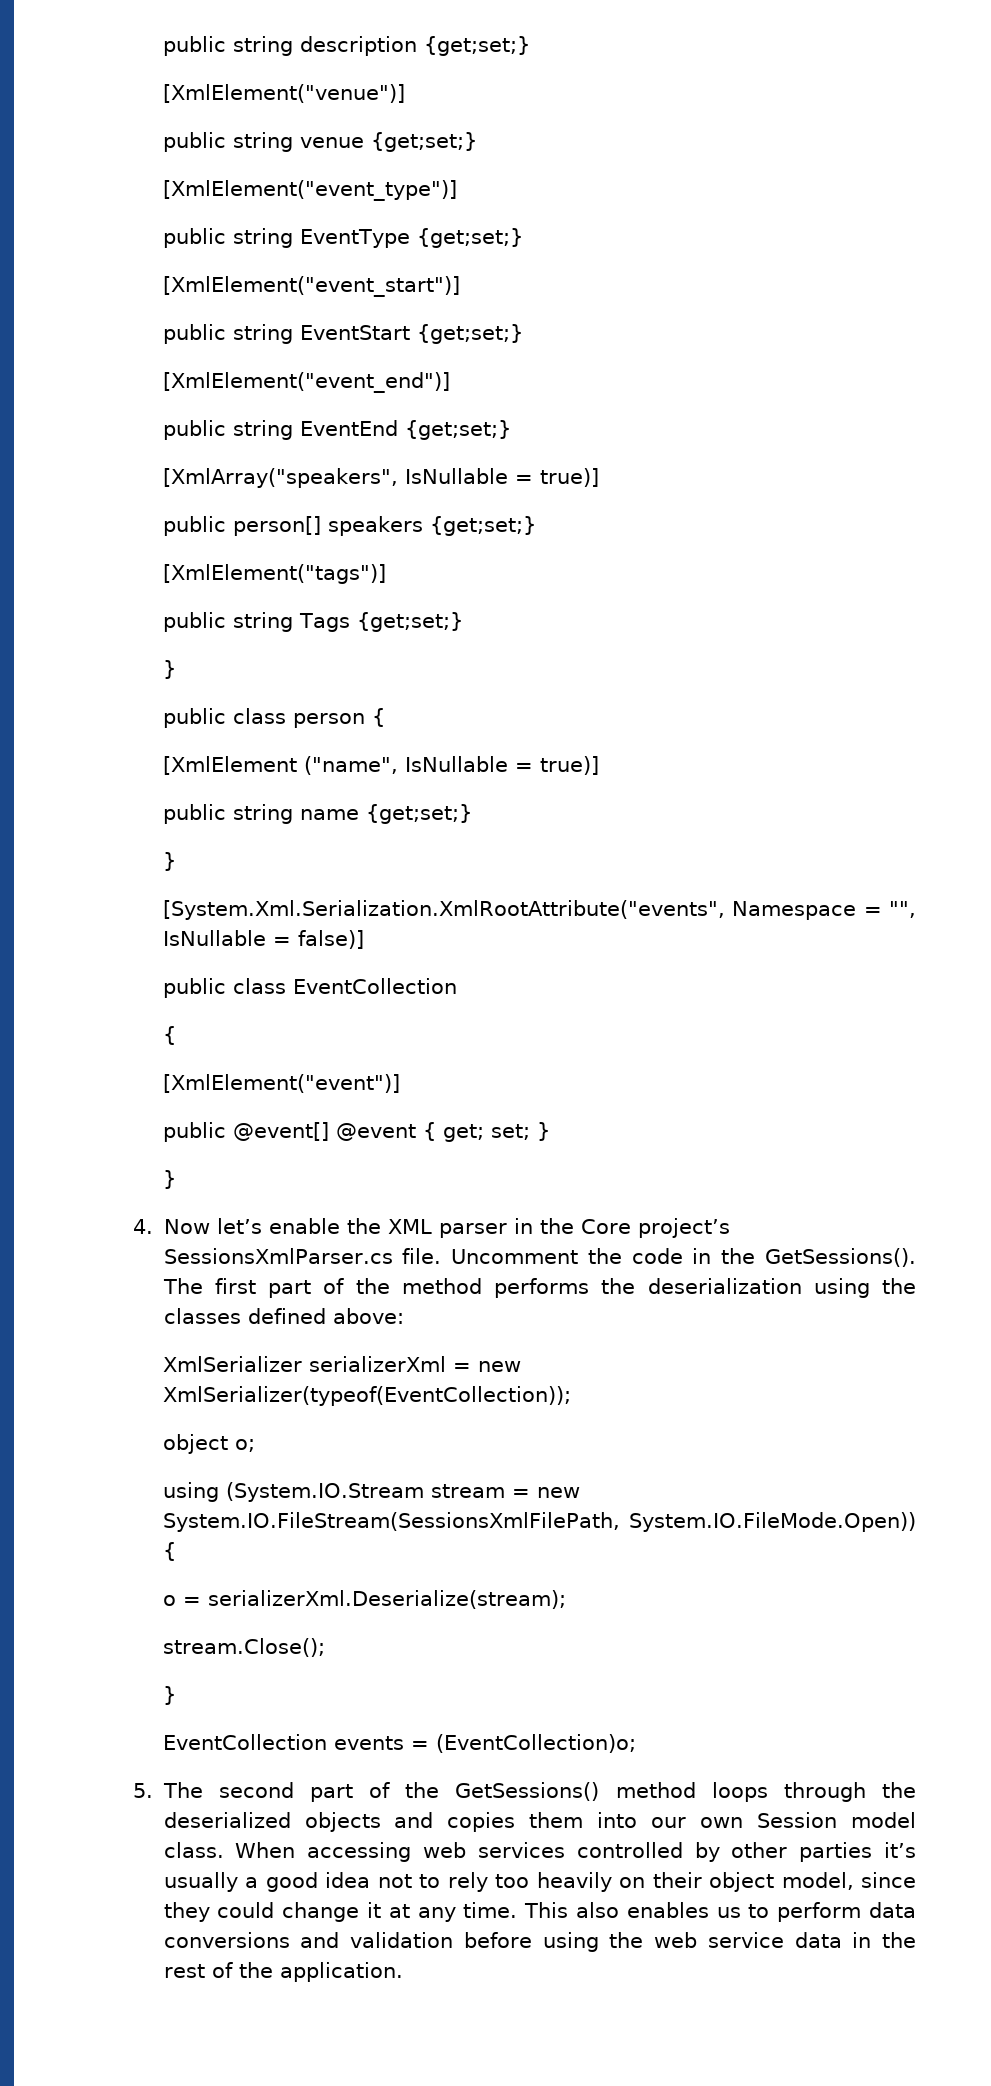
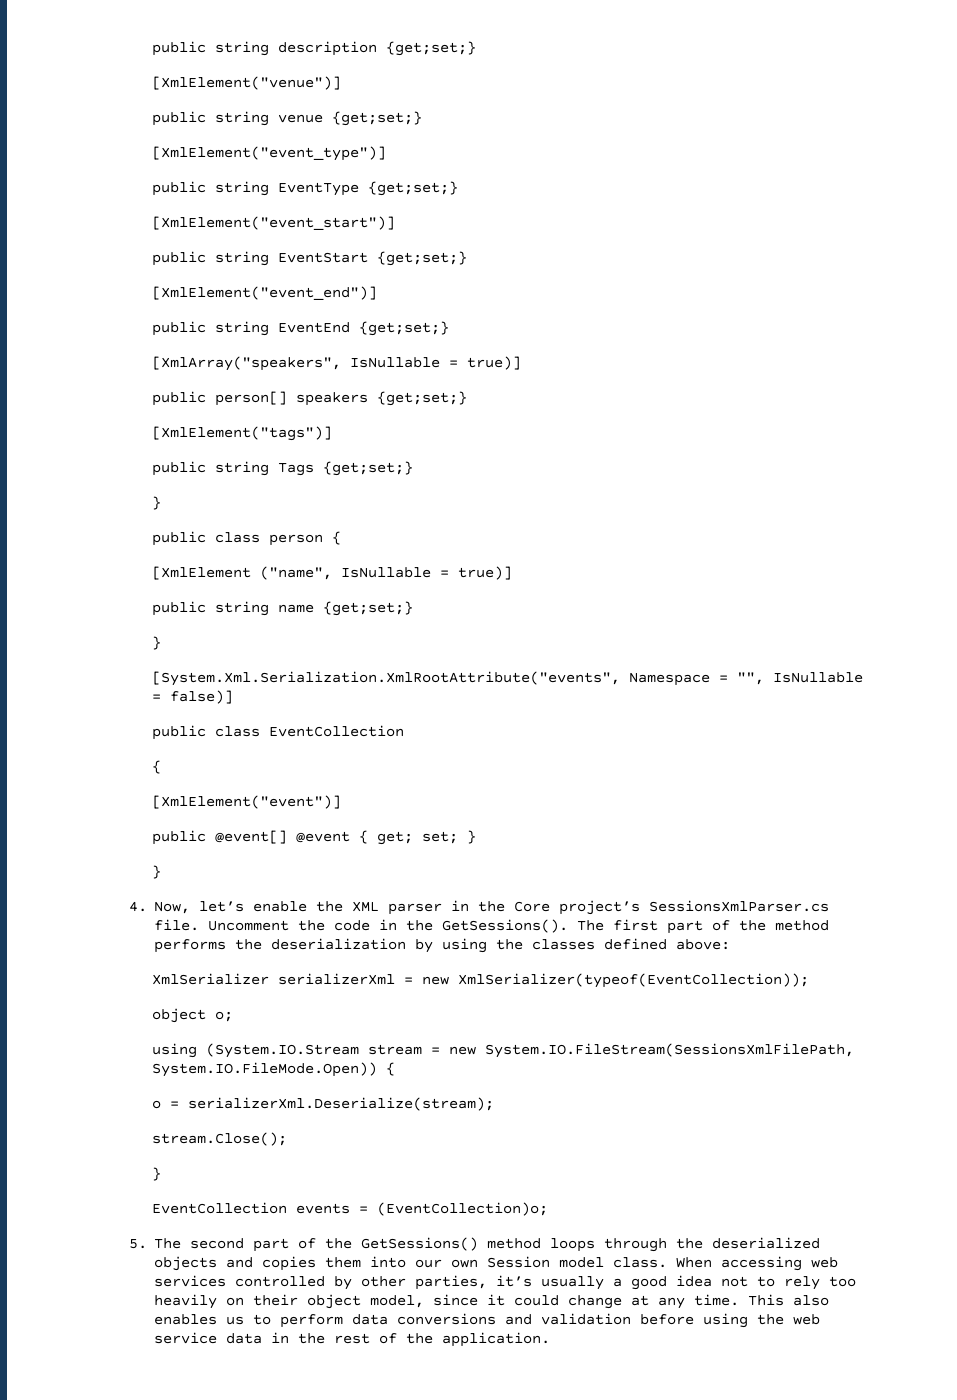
- 4. Now let’s enable the XML parser in the Core project’s SessionsXmlParser.cs file.
+ 4. Now, let’s enable the XML parser in the Core project’s SessionsXmlParser.cs file.
- The first part of the method performs the deserialization using the classes defined above:
+ The first part of the method performs the deserialization by using the classes defined above:
- When accessing web services controlled by other parties it’s usually a good idea not to rely too heavily on their object model, since they could change it at any time.
+ When accessing web services controlled by other parties, it’s usually a good idea not to rely too heavily on their object model, since it could change at any time.

